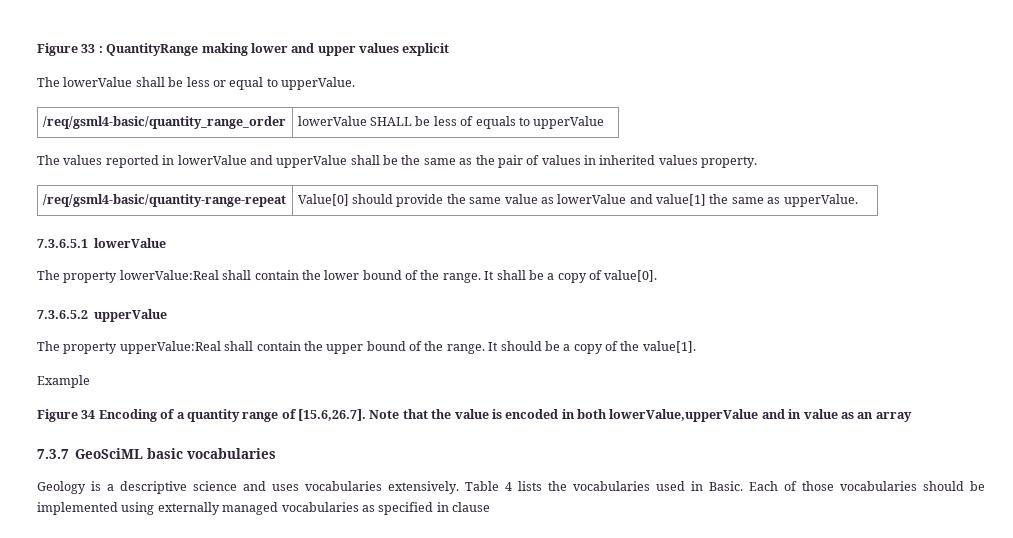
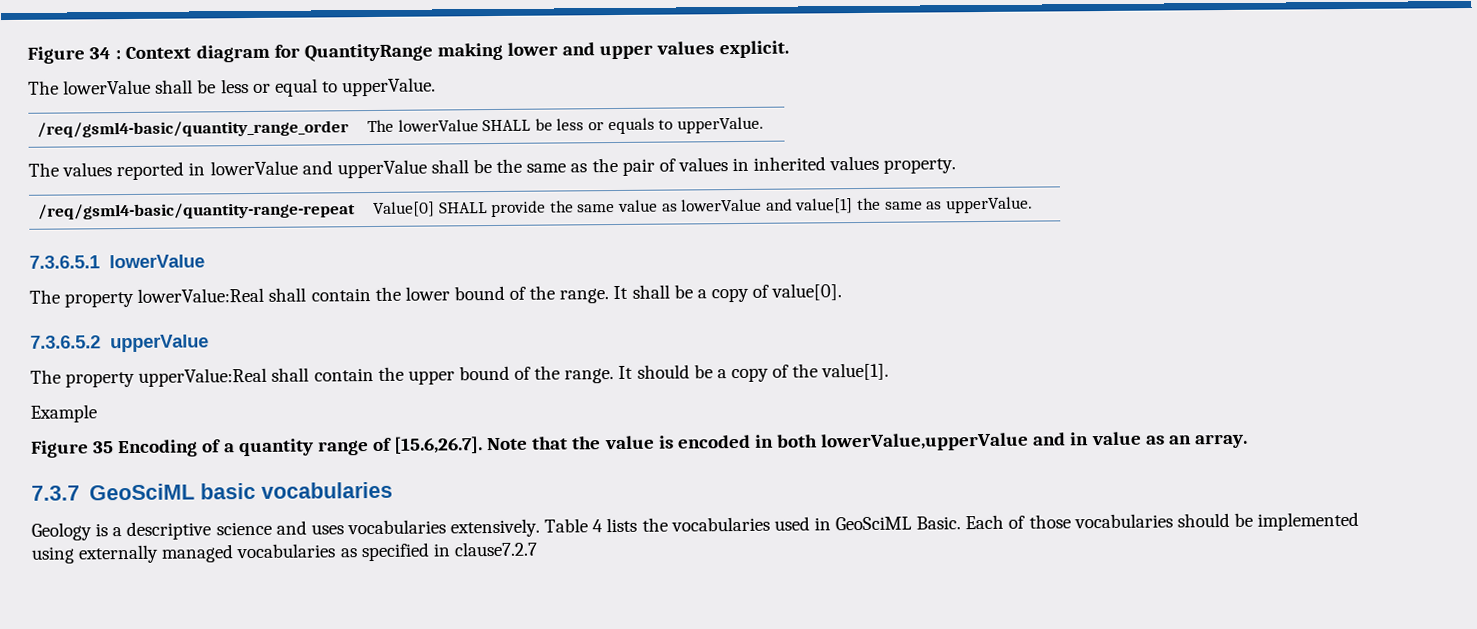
- Figure 33 : QuantityRange making lower and upper values explicit
+ Figure 34 : Context diagram for QuantityRange making lower and upper values explicit.
- /req/gsml4-basic/quantity_range_order | lowerValue SHALL be less of equals to upperValue
+ /req/gsml4-basic/quantity_range_order | The lowerValue SHALL be less or equals to upperValue.
- /req/gsml4-basic/quantity-range-repeat | Value[0] should provide the same value as lowerValue and value[1] the same as upperValue.
+ /req/gsml4-basic/quantity-range-repeat | Value[0] SHALL provide the same value as lowerValue and value[1] the same as upperValue.
- Figure 34 Encoding of a quantity range of [15.6,26.7]. Note that the value is encoded in both lowerValue,upperValue and in value as an array
+ Figure 35 Encoding of a quantity range of [15.6,26.7]. Note that the value is encoded in both lowerValue,upperValue and in value as an array.
- Table 4 lists the vocabularies used in Basic.
+ Table 4 lists the vocabularies used in GeoSciML Basic.
- Each of those vocabularies should be implemented using externally managed vocabularies as specified in clause
+ Each of those vocabularies should be implemented using externally managed vocabularies as specified in clause7.2.7

